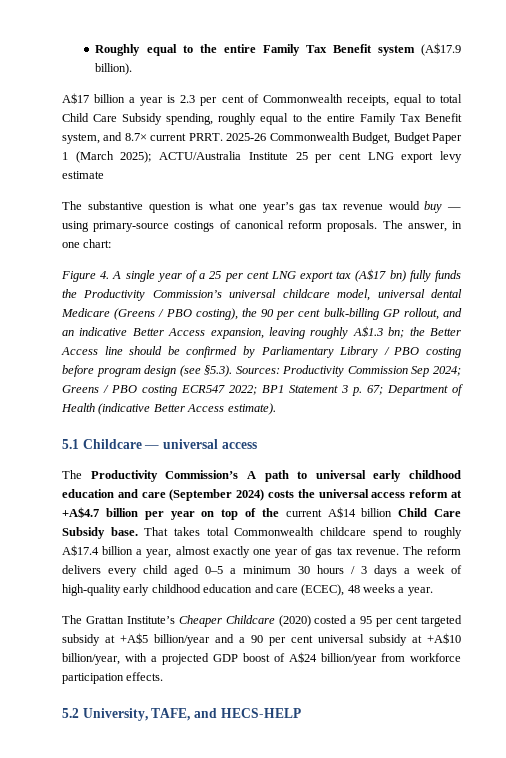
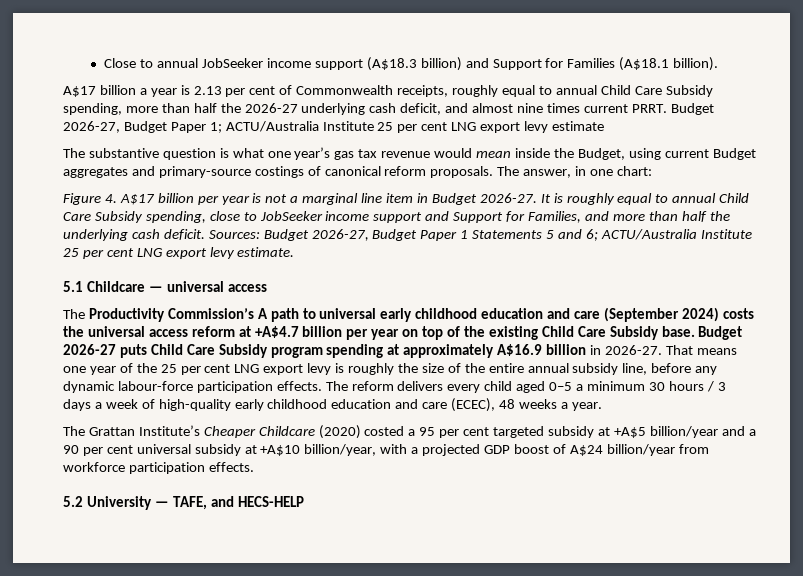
- Roughly equal to the entire Family Tax Benefit system (A$17.9 billion).
+ Close to annual JobSeeker income support (A$18.3 billion) and Support for Families (A$18.1 billion).
- A$17 billion a year is 2.3 per cent of Commonwealth receipts, equal to total Child Care Subsidy spending, roughly equal to the entire Family Tax Benefit system, and 8.7× current PRRT. 2025-26 Commonwealth Budget, Budget Paper 1 (March 2025); ACTU/Australia Institute 25 per cent LNG export levy estimate
+ A$17 billion a year is 2.13 per cent of Commonwealth receipts, roughly equal to annual Child Care Subsidy spending, more than half the 2026-27 underlying cash deficit, and almost nine times current PRRT. Budget 2026-27, Budget Paper 1; ACTU/Australia Institute 25 per cent LNG export levy estimate
- The substantive question is what one year’s gas tax revenue would buy — using primary-source costings of canonical reform proposals.
+ The substantive question is what one year’s gas tax revenue would mean inside the Budget, using current Budget aggregates and primary-source costings of canonical reform proposals.
- Figure 4. A single year of a 25 per cent LNG export tax (A$17 bn) fully funds the Productivity Commission’s universal childcare model, universal dental Medicare (Greens / PBO costing), the 90 per cent bulk-billing GP rollout, and an indicative Better Access expansion, leaving roughly A$1.3 bn; the Better Access line should be confirmed by Parliamentary Library / PBO costing before program design (see §5.3). Sources: Productivity Commission Sep 2024; Greens / PBO costing ECR547 2022; BP1 Statement 3 p. 67; Department of Health (indicative Better Access estimate).
+ Figure 4. A$17 billion per year is not a marginal line item in Budget 2026-27. It is roughly equal to annual Child Care Subsidy spending, close to JobSeeker income support and Support for Families, and more than half the underlying cash deficit. Sources: Budget 2026-27, Budget Paper 1 Statements 5 and 6; ACTU/Australia Institute 25 per cent LNG export levy estimate.
- The Productivity Commission’s A path to universal early childhood education and care (September 2024) costs the universal access reform at +A$4.7 billion per year on top of the current A$14 billion Child Care Subsidy base.
+ The Productivity Commission’s A path to universal early childhood education and care (September 2024) costs the universal access reform at +A$4.7 billion per year on top of the existing Child Care Subsidy base.
- That takes total Commonwealth childcare spend to roughly A$17.4 billion a year, almost exactly one year of gas tax revenue.
+ Budget 2026-27 puts Child Care Subsidy program spending at approximately A$16.9 billion in 2026-27. That means one year of the 25 per cent LNG export levy is roughly the size of the entire annual subsidy line, before any dynamic labour-force participation effects.
- 5.2 University, TAFE, and HECS-HELP
+ 5.2 University — TAFE, and HECS-HELP

